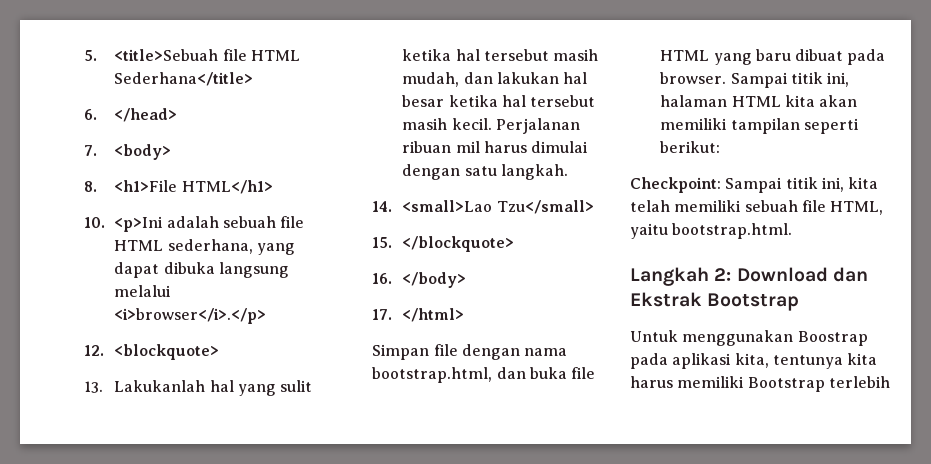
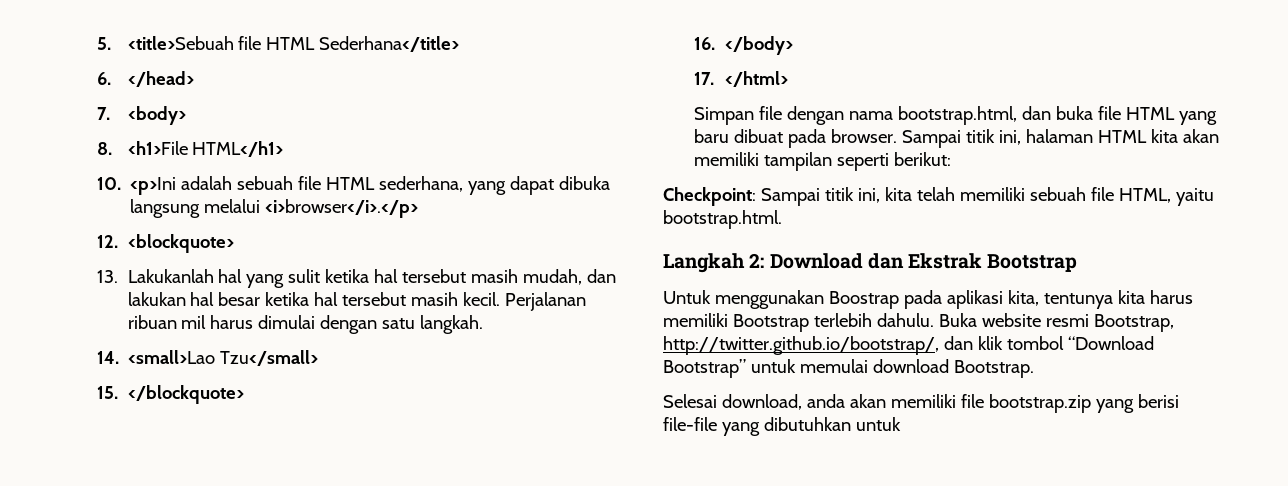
- Untuk menggunakan Boostrap pada aplikasi kita, tentunya kita harus memiliki Bootstrap terlebih
+ Untuk menggunakan Boostrap pada aplikasi kita, tentunya kita harus memiliki Bootstrap terlebih dahulu. Buka website resmi Bootstrap, http://twitter.github.io/bootstrap/, dan klik tombol “Download Bootstrap” untuk memulai download Bootstrap.
+ Selesai download, anda akan memiliki file bootstrap.zip yang berisi file-file yang dibutuhkan untuk

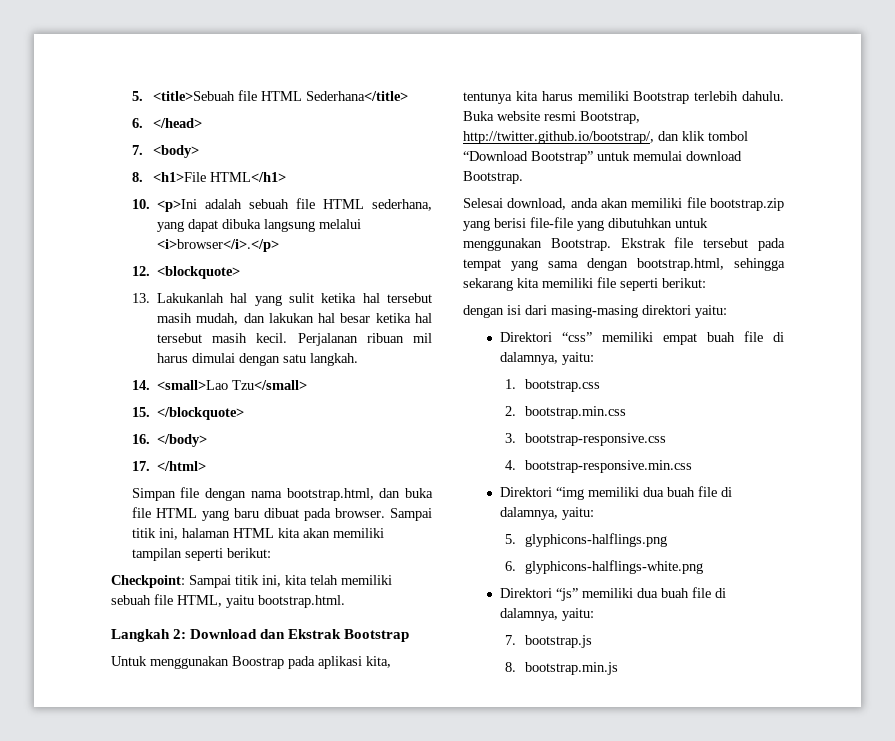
- Selesai download, anda akan memiliki file bootstrap.zip yang berisi file-file yang dibutuhkan untuk
+ Selesai download, anda akan memiliki file bootstrap.zip yang berisi file-file yang dibutuhkan untuk menggunakan Bootstrap. Ekstrak file tersebut pada tempat yang sama dengan bootstrap.html, sehingga sekarang kita memiliki file seperti berikut:
+ dengan isi dari masing-masing direktori yaitu:
+ Direktori “css” memiliki empat buah file di dalamnya, yaitu:
+ 1. bootstrap.css
+ 2. bootstrap.min.css
+ 3. bootstrap-responsive.css
+ 4. bootstrap-responsive.min.css
+ Direktori “img memiliki dua buah file di dalamnya, yaitu:
+ 5. glyphicons-halflings.png
+ 6. glyphicons-halflings-white.png
+ Direktori “js” memiliki dua buah file di dalamnya, yaitu:
+ 7. bootstrap.js
+ 8. bootstrap.min.js

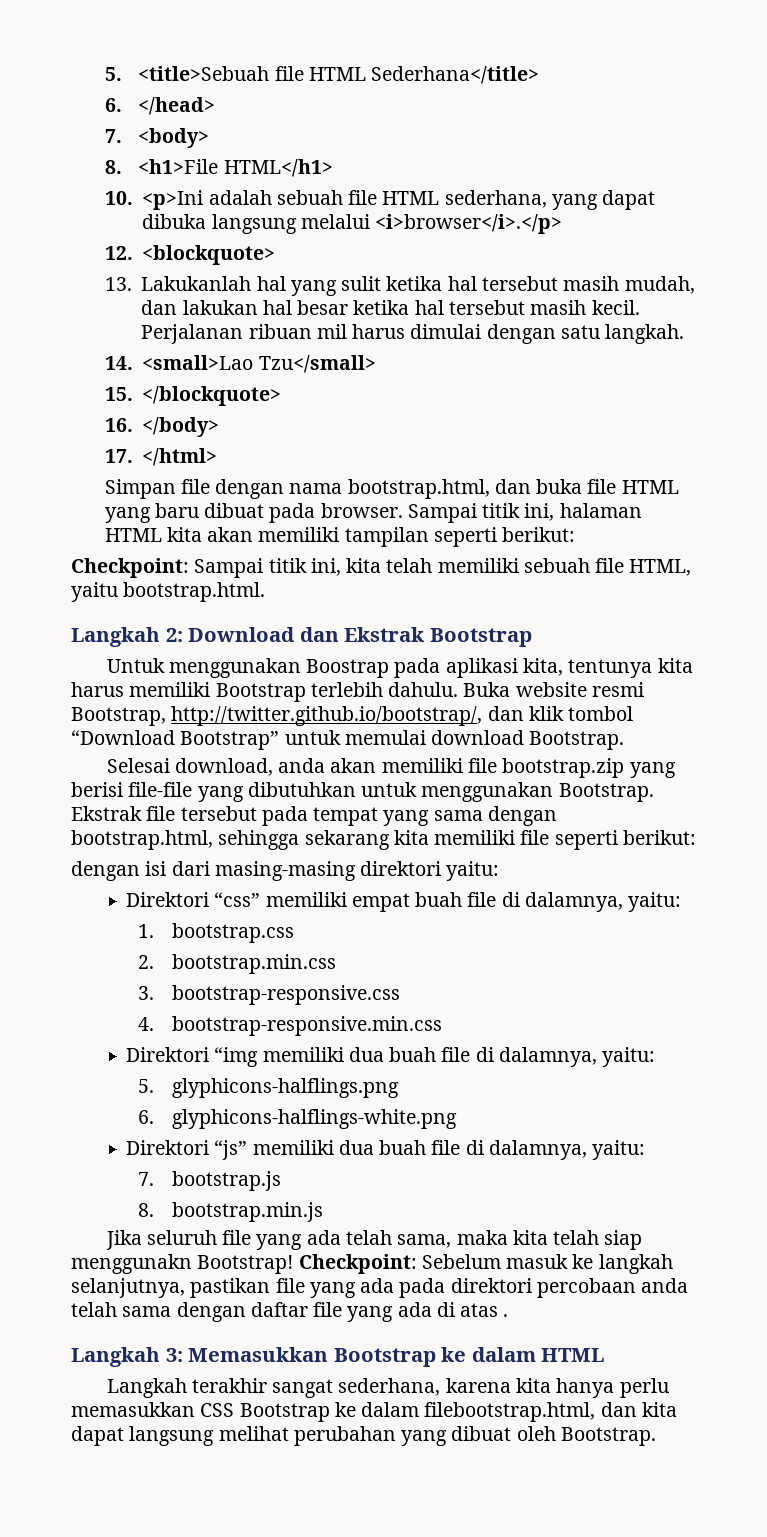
+ Jika seluruh file yang ada telah sama, maka kita telah siap menggunakn Bootstrap! Checkpoint: Sebelum masuk ke langkah selanjutnya, pastikan file yang ada pada direktori percobaan anda telah sama dengan daftar file yang ada di atas .
+ Langkah 3: Memasukkan Bootstrap ke dalam HTML
+ Langkah terakhir sangat sederhana, karena kita hanya perlu memasukkan CSS Bootstrap ke dalam filebootstrap.html, dan kita dapat langsung melihat perubahan yang dibuat oleh Bootstrap.

